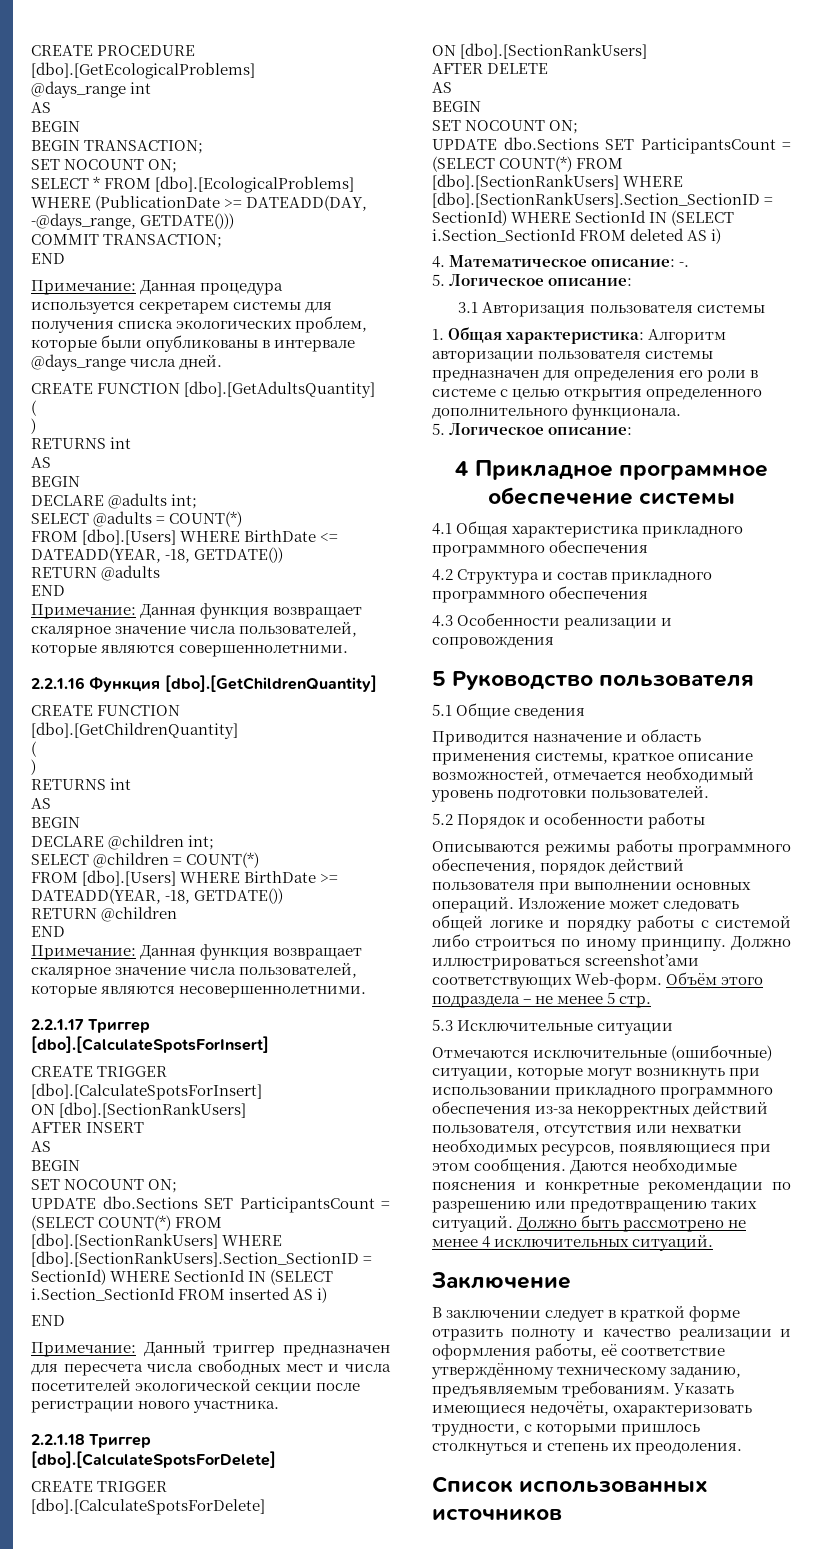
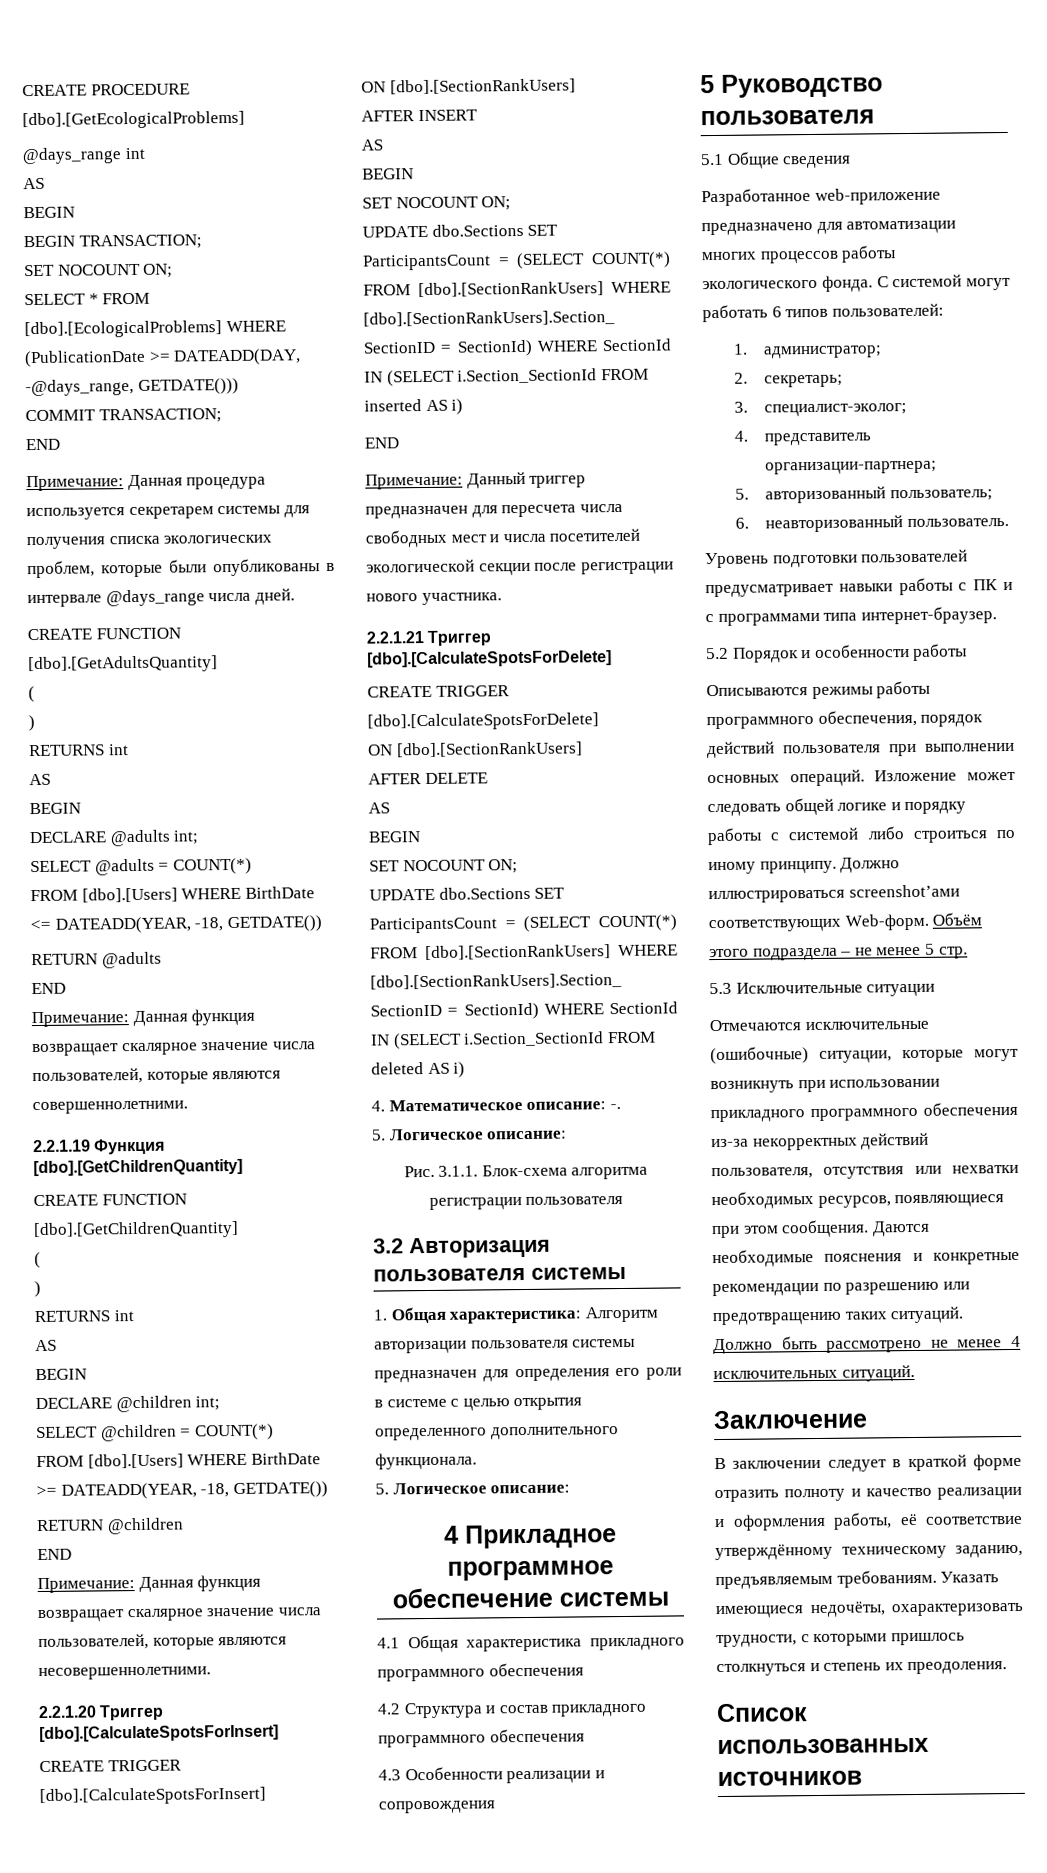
- 2.2.1.16 Функция [dbo].[GetChildrenQuantity]
+ 2.2.1.19 Функция [dbo].[GetChildrenQuantity]
- 2.2.1.17 Триггер [dbo].[CalculateSpotsForInsert]
+ 2.2.1.20 Триггер [dbo].[CalculateSpotsForInsert]
- 2.2.1.18 Триггер [dbo].[CalculateSpotsForDelete]
+ 2.2.1.21 Триггер [dbo].[CalculateSpotsForDelete]
- 3.1 Авторизация пользователя системы
+ Рис. 3.1.1. Блок-схема алгоритма регистрации пользователя
+ 3.2 Авторизация пользователя системы
- Приводится назначение и область применения системы, краткое описание возможностей, отмечается необходимый уровень подготовки пользователей.
+ Разработанное web-приложение предназначено для автоматизации многих процессов работы экологического фонда. С системой могут работать 6 типов пользователей:
+ 1. администратор;
+ 2. секретарь;
+ 3. специалист-эколог;
+ 4. представитель организации-партнера;
+ 5. авторизованный пользователь;
+ 6. неавторизованный пользователь.
+ Уровень подготовки пользователей предусматривает навыки работы с ПК и с программами типа интернет-браузер.

